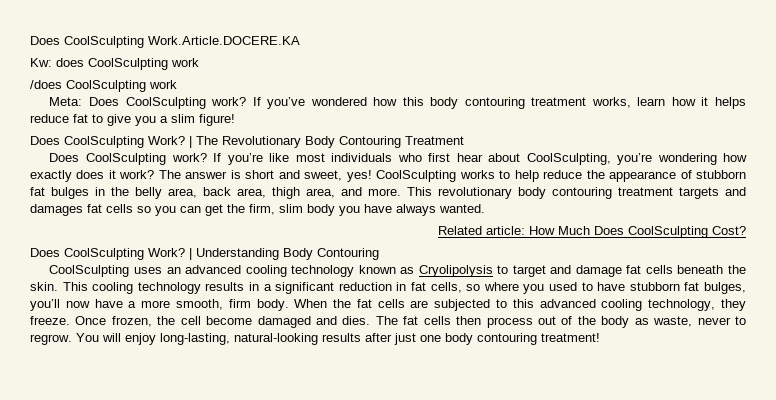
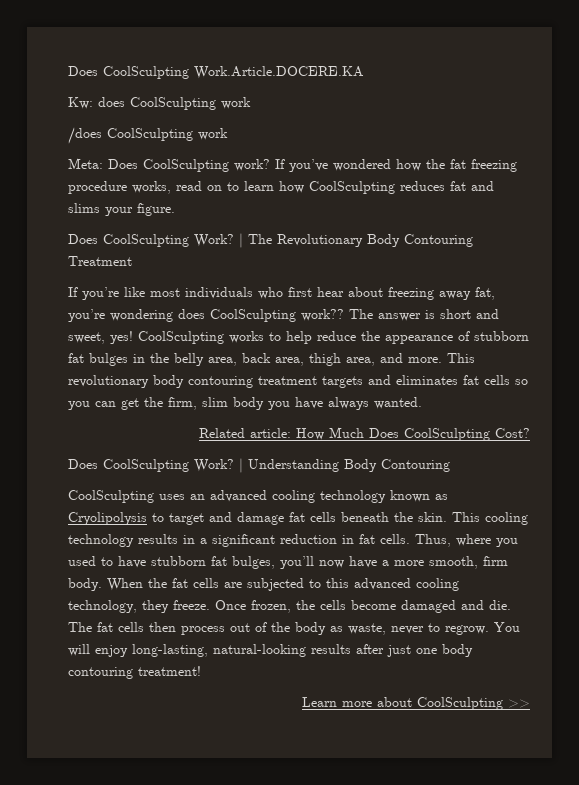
- If you’ve wondered how this body contouring treatment works, learn how it helps reduce fat to give you a slim figure!
+ If you’ve wondered how the fat freezing procedure works, read on to learn how CoolSculpting reduces fat and slims your figure.
  | The Revolutionary Body Contouring Treatment
- Does CoolSculpting work? If you’re like most individuals who first hear about CoolSculpting, you’re wondering how exactly does it work?
+ If you’re like most individuals who first hear about freezing away fat, you’re wondering does CoolSculpting work??
- This revolutionary body contouring treatment targets and damages fat cells so you can get the firm, slim body you have always wanted.
+ This revolutionary body contouring treatment targets and eliminates fat cells so you can get the firm, slim body you have always wanted.
- This cooling technology results in a significant reduction in fat cells, so where you used to have stubborn fat bulges, you’ll now have a more smooth, firm body.
+ This cooling technology results in a significant reduction in fat cells. Thus, where you used to have stubborn fat bulges, you’ll now have a more smooth, firm body.
- Once frozen, the cell become damaged and dies.
+ Once frozen, the cells become damaged and die.
+ Learn more about CoolSculpting >>

